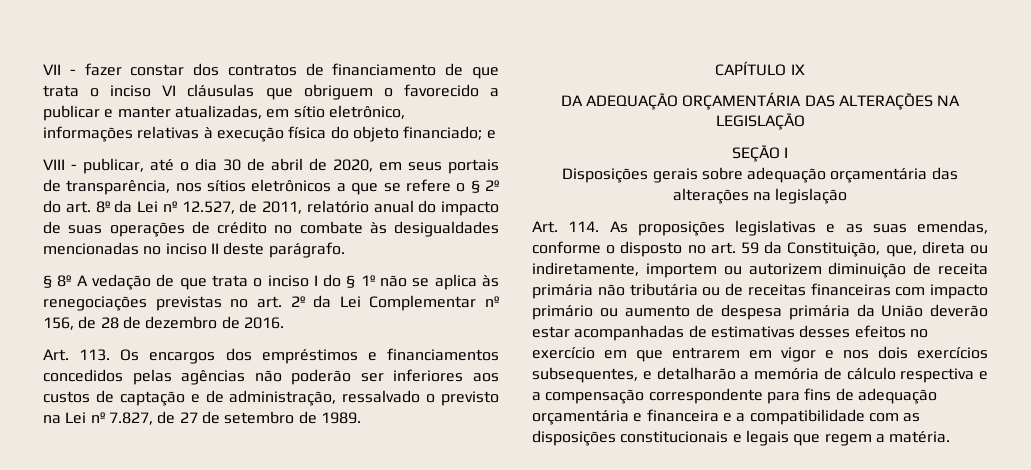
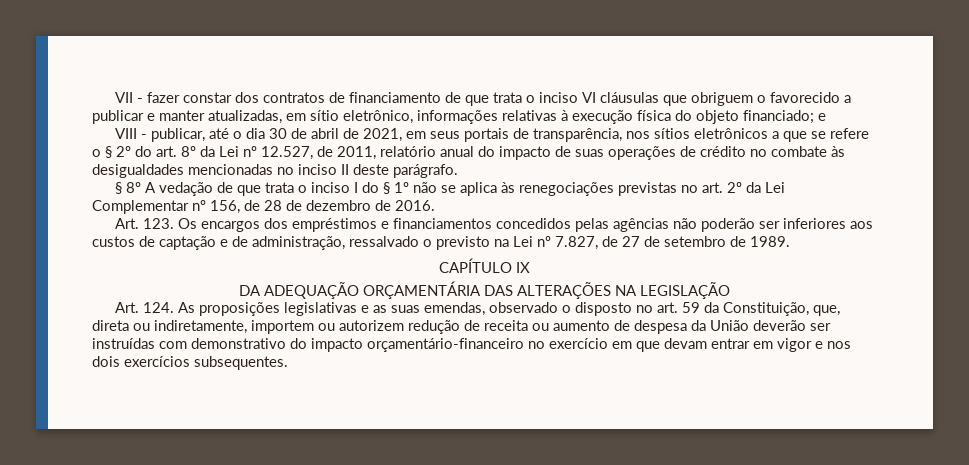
- VIII - publicar, até o dia 30 de abril de 2020, em seus portais de transparência, nos sítios eletrônicos a que se refere o § 2º do art. 8º da Lei nº 12.527, de 2011, relatório anual do impacto de suas operações de crédito no combate às desigualdades mencionadas no inciso II deste parágrafo.
+ VIII - publicar, até o dia 30 de abril de 2021, em seus portais de transparência, nos sítios eletrônicos a que se refere o § 2º do art. 8º da Lei nº 12.527, de 2011, relatório anual do impacto de suas operações de crédito no combate às desigualdades mencionadas no inciso II deste parágrafo.
- Art. 113. Os encargos dos empréstimos e financiamentos concedidos pelas agências não poderão ser inferiores aos custos de captação e de administração, ressalvado o previsto na Lei nº 7.827, de 27 de setembro de 1989.
+ Art. 123. Os encargos dos empréstimos e financiamentos concedidos pelas agências não poderão ser inferiores aos custos de captação e de administração, ressalvado o previsto na Lei nº 7.827, de 27 de setembro de 1989.
- SEÇÃO I
- Disposições gerais sobre adequação orçamentária das alterações na legislação
- Art. 114. As proposições legislativas e as suas emendas, conforme o disposto no art. 59 da Constituição, que, direta ou indiretamente, importem ou autorizem diminuição de receita primária não tributária ou de receitas financeiras com impacto primário ou aumento de despesa primária da União deverão estar acompanhadas de estimativas desses efeitos no exercício em que entrarem em vigor e nos dois exercícios subsequentes, e detalharão a memória de cálculo respectiva e a compensação correspondente para fins de adequação orçamentária e financeira e a compatibilidade com as disposições constitucionais e legais que regem a matéria.
+ Art. 124. As proposições legislativas e as suas emendas, observado o disposto no art. 59 da Constituição, que, direta ou indiretamente, importem ou autorizem redução de receita ou aumento de despesa da União deverão ser instruídas com demonstrativo do impacto orçamentário-financeiro no exercício em que devam entrar em vigor e nos dois exercícios subsequentes.

